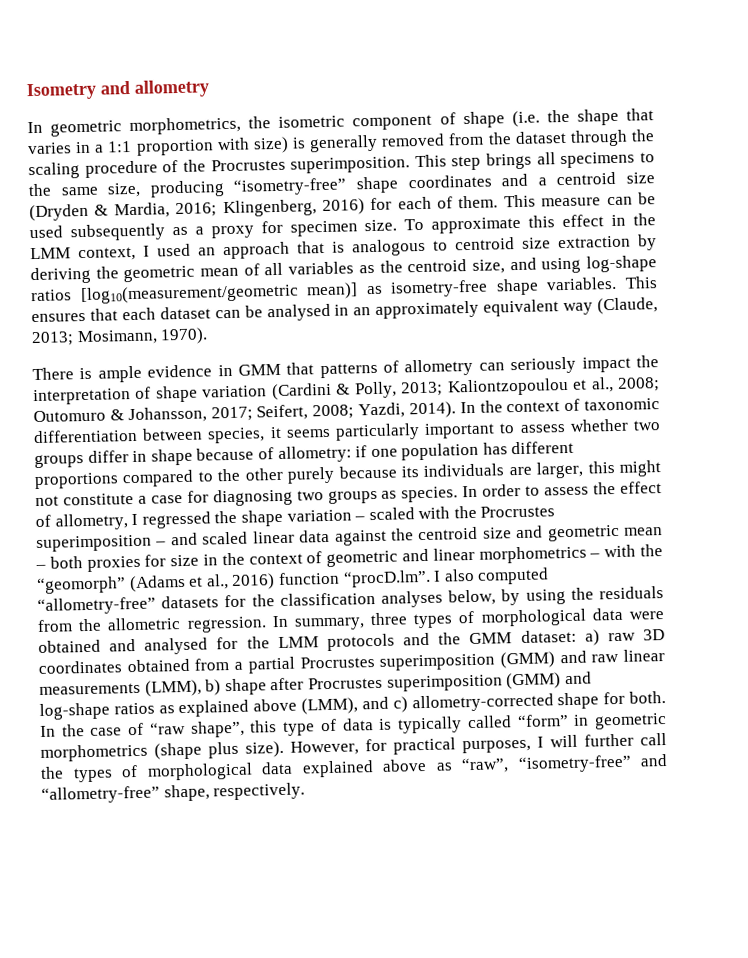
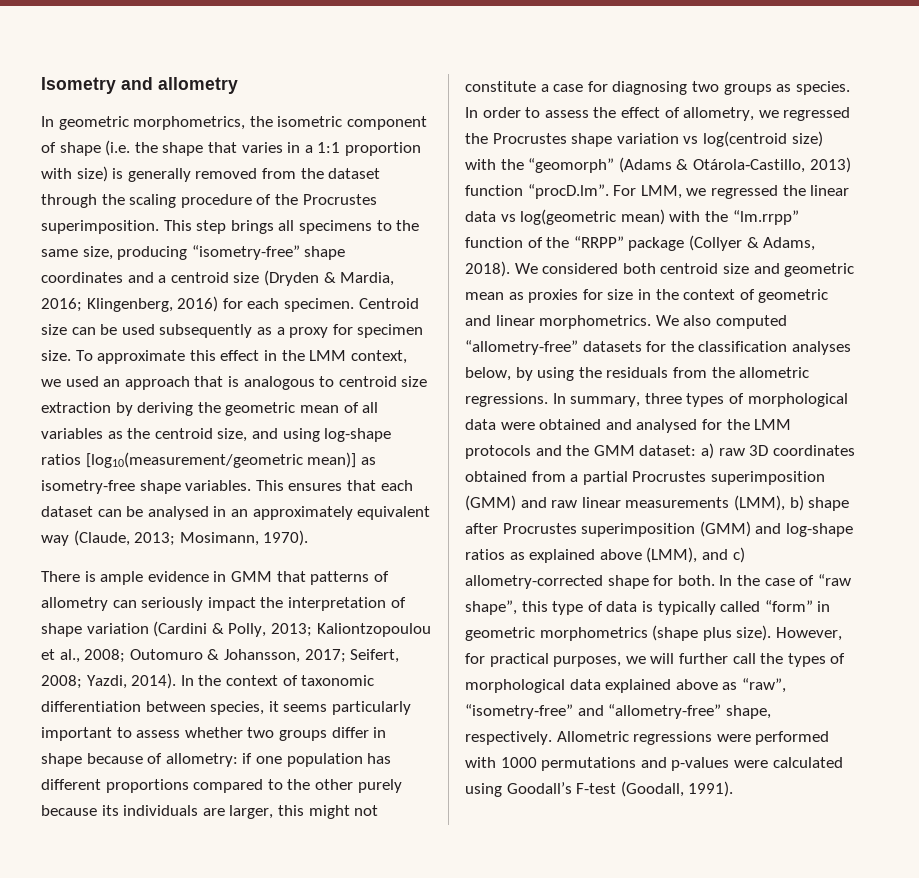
- This step brings all specimens to the same size, producing “isometry-free” shape coordinates and a centroid size (Dryden & Mardia, 2016; Klingenberg, 2016) for each of them. This measure can be used subsequently as a proxy for specimen size.
+ This step brings all specimens to the same size, producing “isometry-free” shape coordinates and a centroid size (Dryden & Mardia, 2016; Klingenberg, 2016) for each specimen. Centroid size can be used subsequently as a proxy for specimen size.
- To approximate this effect in the LMM context, I used an approach that is analogous to centroid size extraction by deriving the geometric mean of all variables as the centroid size, and using log-shape ratios [log10(measurement/geometric mean)] as isometry-free shape variables.
+ To approximate this effect in the LMM context, we used an approach that is analogous to centroid size extraction by deriving the geometric mean of all variables as the centroid size, and using log-shape ratios [log10(measurement/geometric mean)] as isometry-free shape variables.
- In order to assess the effect of allometry, I regressed the shape variation – scaled with the Procrustes superimposition – and scaled linear data against the centroid size and geometric mean – both proxies for size in the context of geometric and linear morphometrics – with the “geomorph” (Adams et al., 2016) function “procD.lm”. I also computed “allometry-free” datasets for the classification analyses below, by using the residuals from the allometric regression.
+ In order to assess the effect of allometry, we regressed the Procrustes shape variation vs log(centroid size) with the “geomorph” (Adams & Otárola‐Castillo, 2013) function “procD.lm”. For LMM, we regressed the linear data vs log(geometric mean) with the “lm.rrpp” function of the “RRPP” package (Collyer & Adams, 2018). We considered both centroid size and geometric mean as proxies for size in the context of geometric and linear morphometrics. We also computed “allometry-free” datasets for the classification analyses below, by using the residuals from the allometric regressions.
- However, for practical purposes, I will further call the types of morphological data explained above as “raw”, “isometry-free” and “allometry-free” shape, respectively.
+ However, for practical purposes, we will further call the types of morphological data explained above as “raw”, “isometry-free” and “allometry-free” shape, respectively.
+ Allometric regressions were performed with 1000 permutations and p-values were calculated using Goodall’s F-test (Goodall, 1991).

